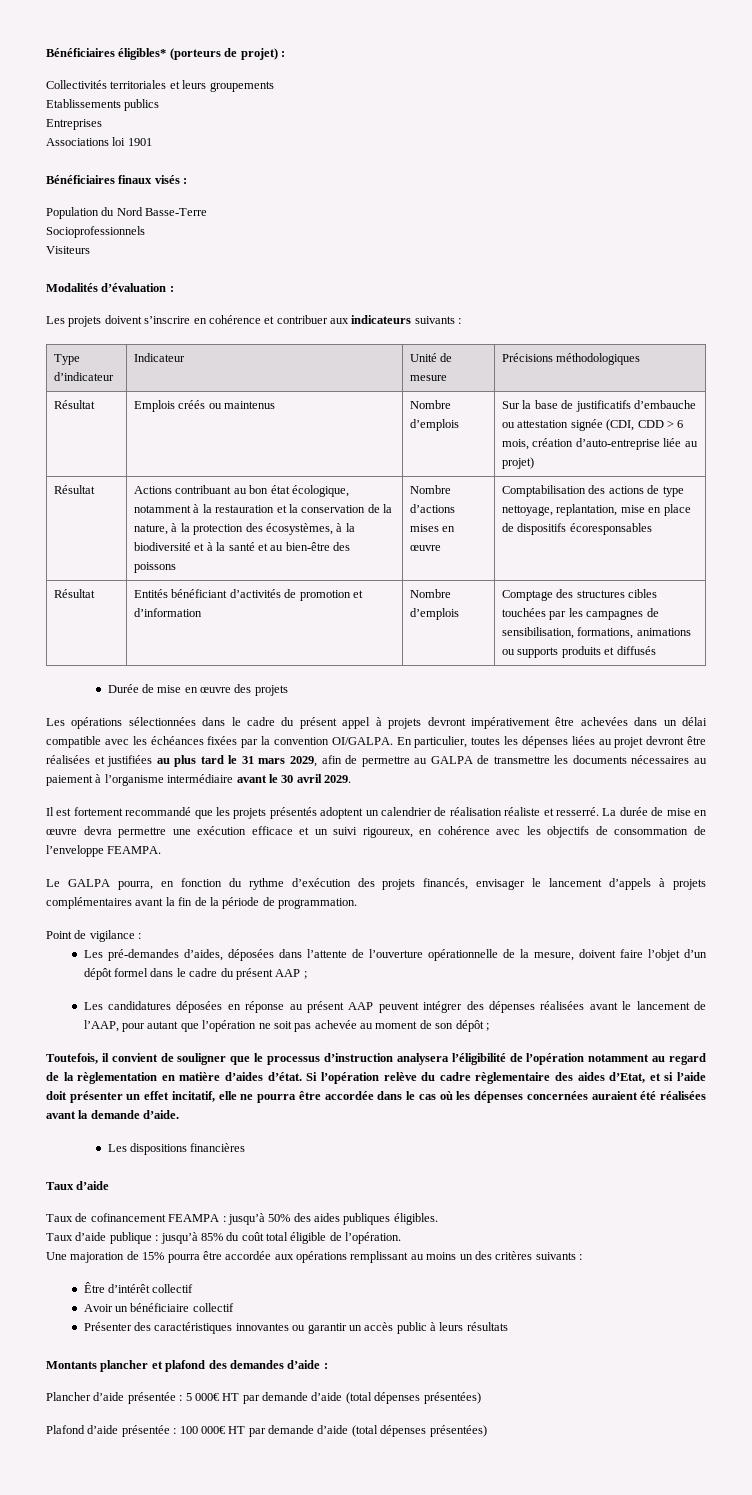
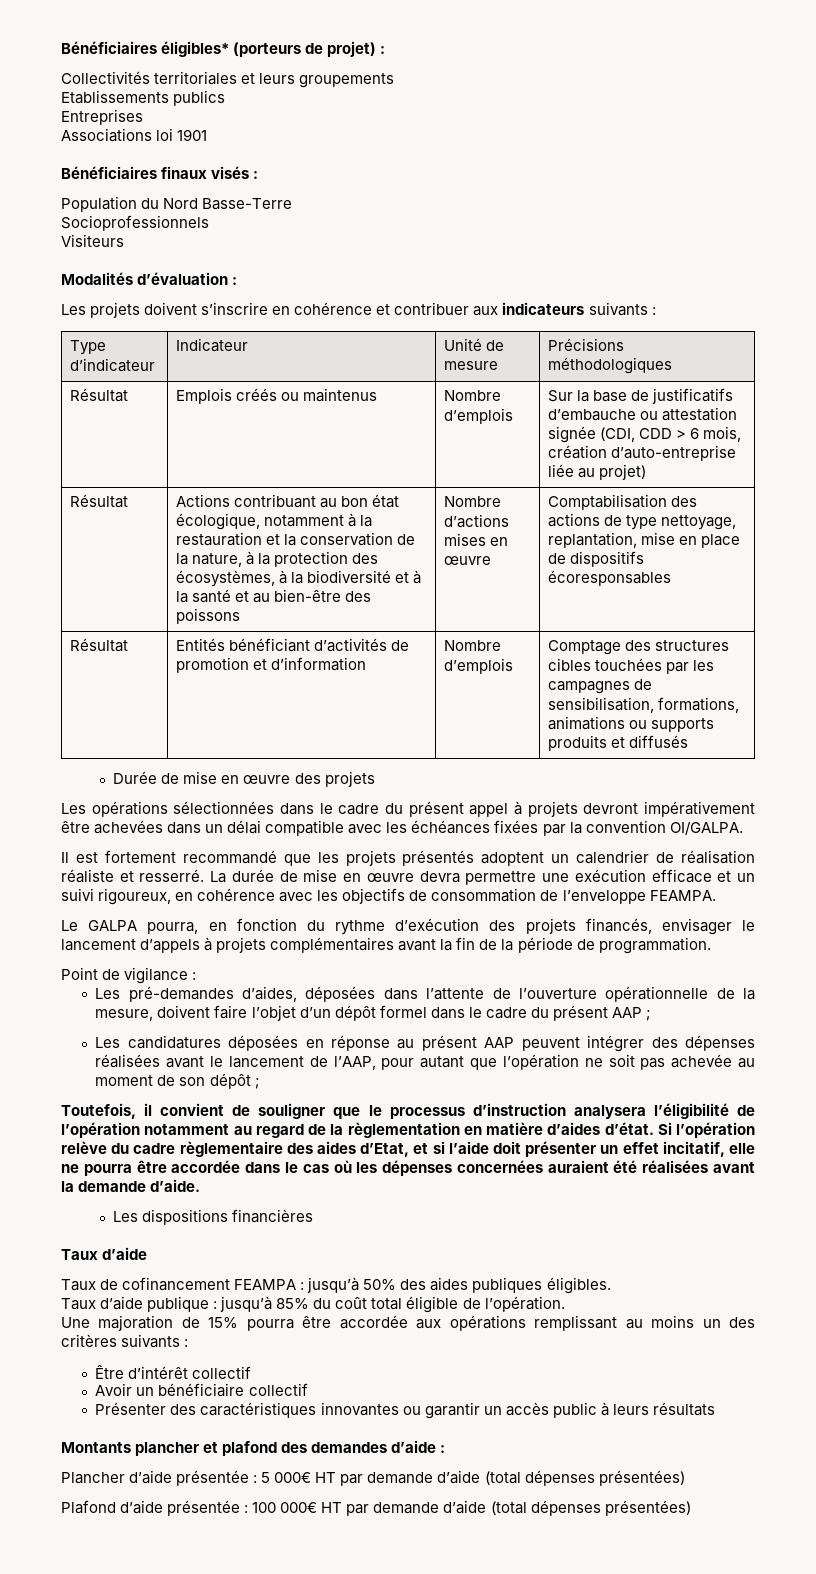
- En particulier, toutes les dépenses liées au projet devront être réalisées et justifiées au plus tard le 31 mars 2029, afin de permettre au GALPA de transmettre les documents nécessaires au paiement à l’organisme intermédiaire avant le 30 avril 2029.

